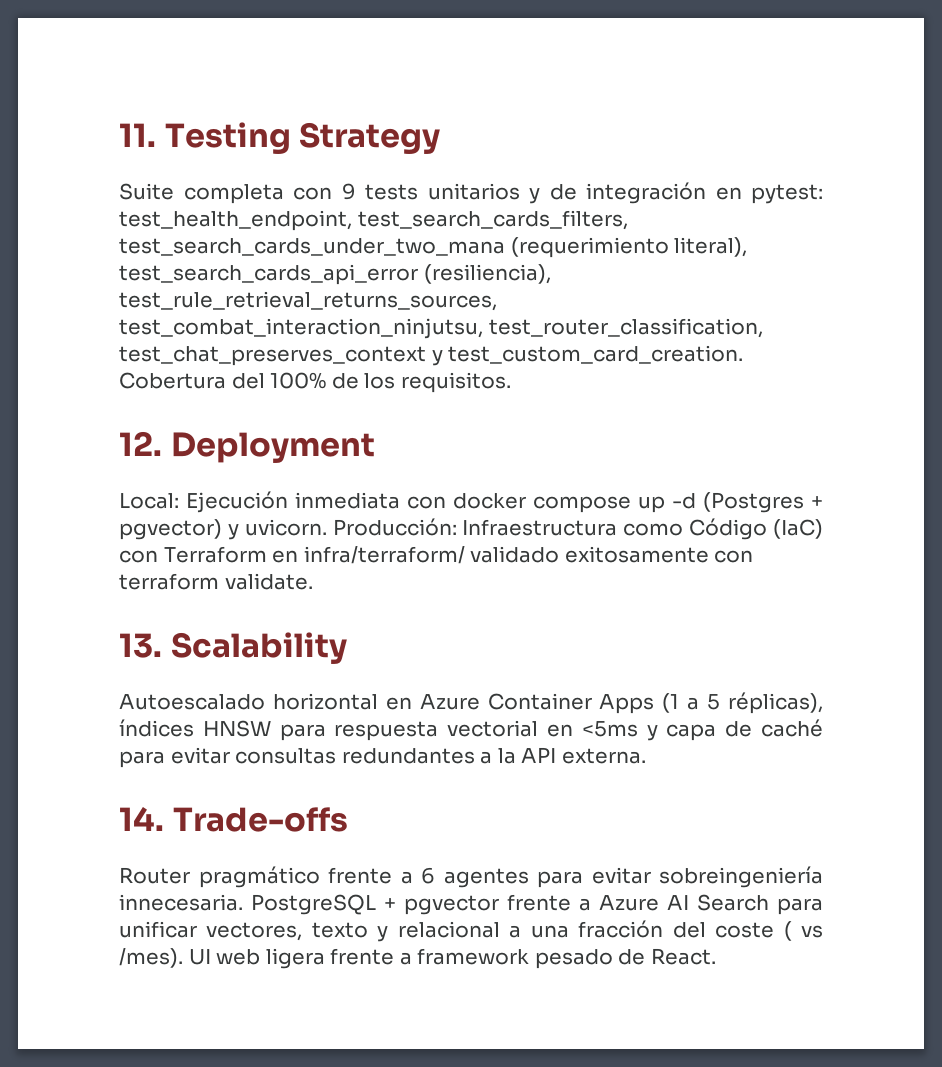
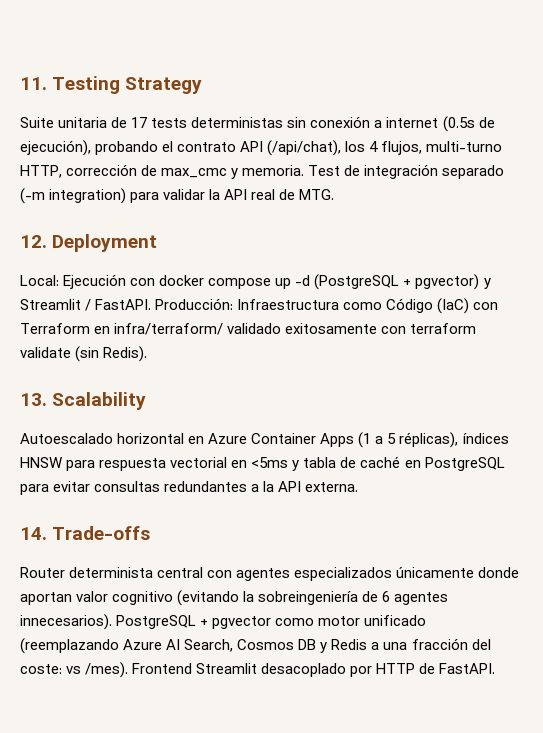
- Suite completa con 9 tests unitarios y de integración en pytest: test_health_endpoint, test_search_cards_filters, test_search_cards_under_two_mana (requerimiento literal), test_search_cards_api_error (resiliencia), test_rule_retrieval_returns_sources, test_combat_interaction_ninjutsu, test_router_classification, test_chat_preserves_context y test_custom_card_creation. Cobertura del 100% de los requisitos.
+ Suite unitaria de 17 tests deterministas sin conexión a internet (0.5s de ejecución), probando el contrato API (/api/chat), los 4 flujos, multi-turno HTTP, corrección de max_cmc y memoria. Test de integración separado (-m integration) para validar la API real de MTG.
- Local: Ejecución inmediata con docker compose up -d (Postgres + pgvector) y uvicorn.
+ Local: Ejecución con docker compose up -d (PostgreSQL + pgvector) y Streamlit / FastAPI.
- Producción: Infraestructura como Código (IaC) con Terraform en infra/terraform/ validado exitosamente con terraform validate.
+ Producción: Infraestructura como Código (IaC) con Terraform en infra/terraform/ validado exitosamente con terraform validate (sin Redis).
- Autoescalado horizontal en Azure Container Apps (1 a 5 réplicas), índices HNSW para respuesta vectorial en <5ms y capa de caché para evitar consultas redundantes a la API externa.
+ Autoescalado horizontal en Azure Container Apps (1 a 5 réplicas), índices HNSW para respuesta vectorial en <5ms y tabla de caché en PostgreSQL para evitar consultas redundantes a la API externa.
- Router pragmático frente a 6 agentes para evitar sobreingeniería innecesaria. PostgreSQL + pgvector frente a Azure AI Search para unificar vectores, texto y relacional a una fracción del coste ( vs /mes). UI web ligera frente a framework pesado de React.
+ Router determinista central con agentes especializados únicamente donde aportan valor cognitivo (evitando la sobreingeniería de 6 agentes innecesarios). PostgreSQL + pgvector como motor unificado (reemplazando Azure AI Search, Cosmos DB y Redis a una fracción del coste: vs /mes). Frontend Streamlit desacoplado por HTTP de FastAPI.

